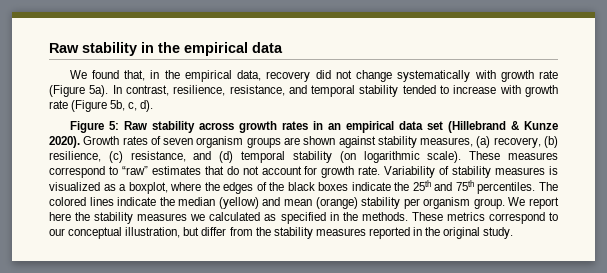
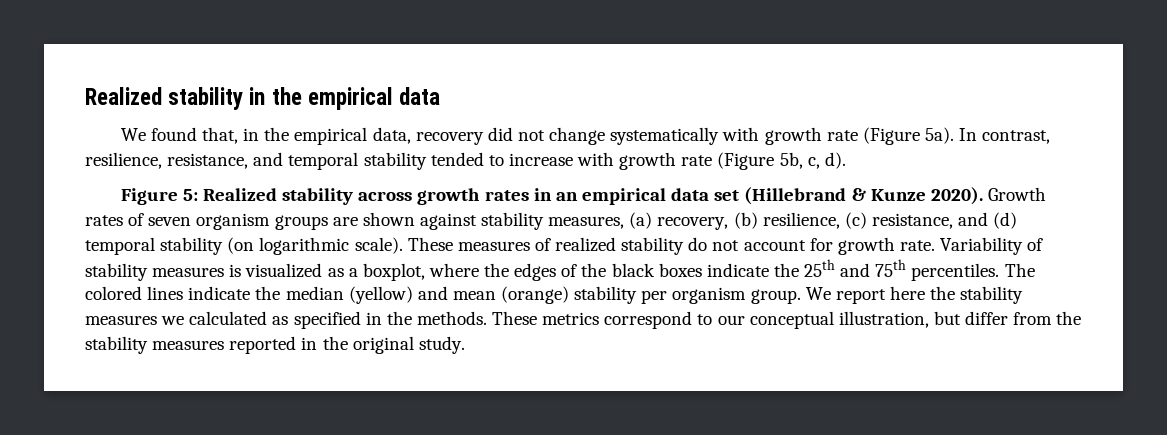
- Raw stability in the empirical data
+ Realized stability in the empirical data
- Figure 5: Raw stability across growth rates in an empirical data set (Hillebrand & Kunze 2020).
+ Figure 5: Realized stability across growth rates in an empirical data set (Hillebrand & Kunze 2020).
- These measures correspond to “raw” estimates that do not account for growth rate.
+ These measures of realized stability do not account for growth rate.

